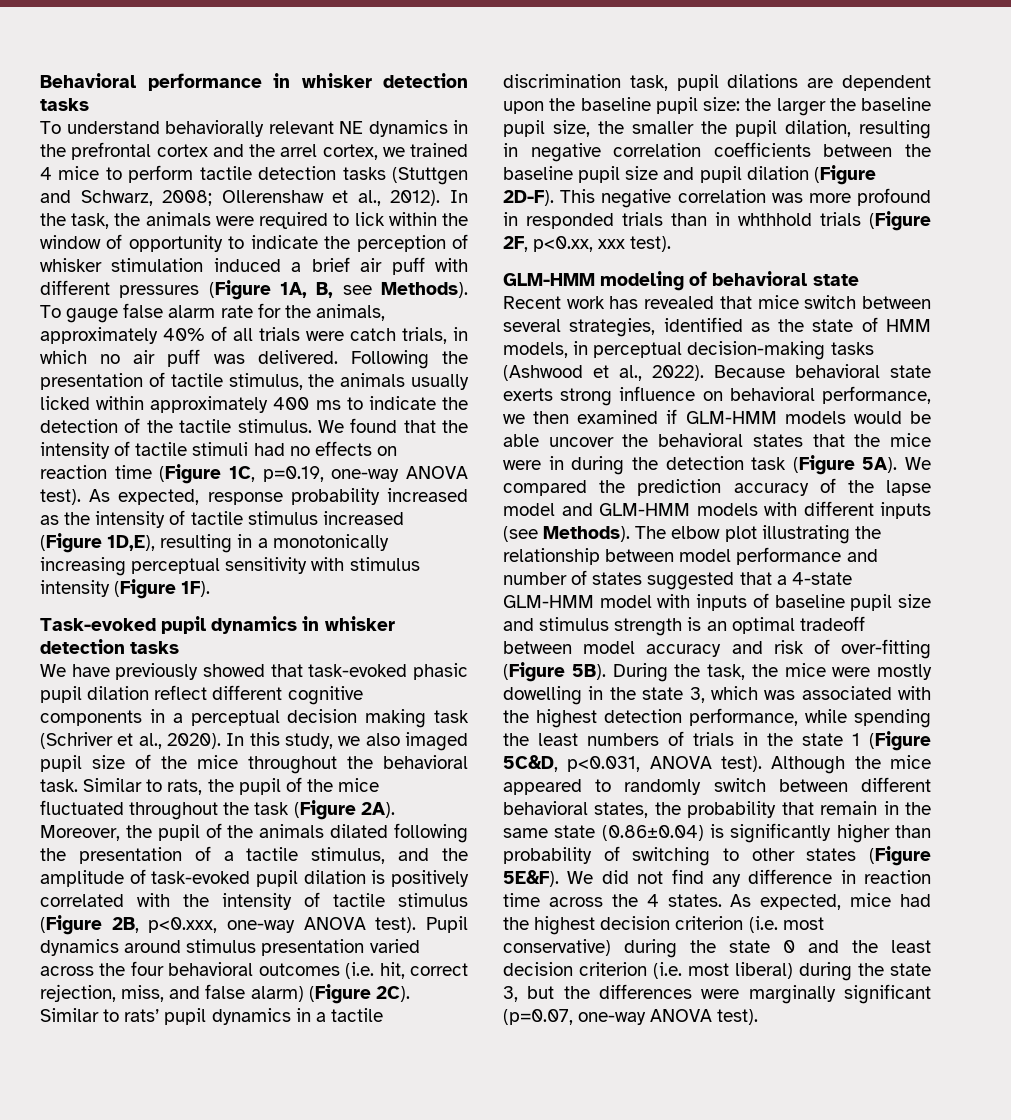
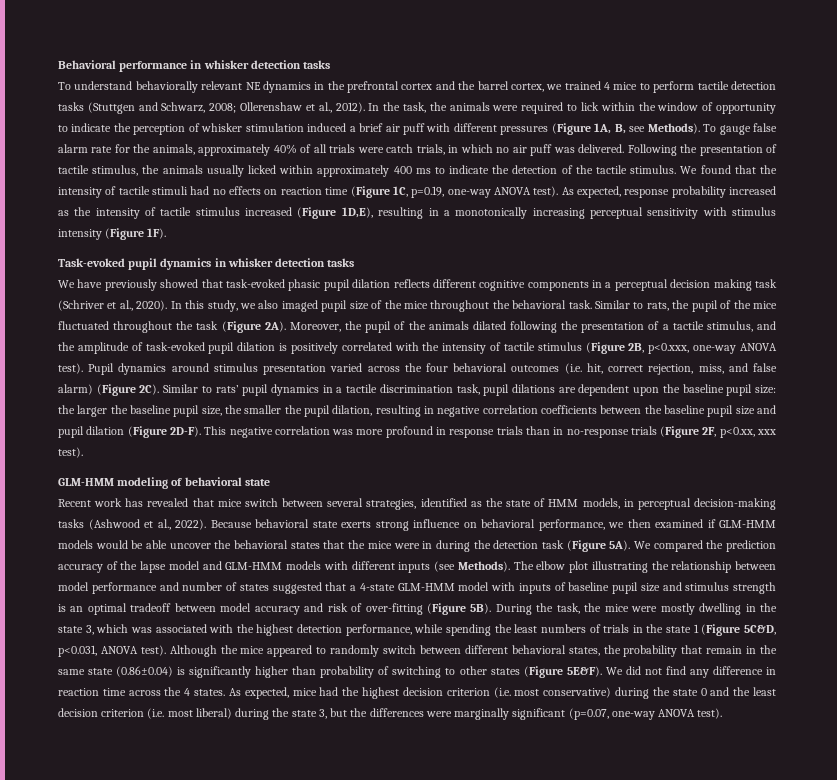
- To understand behaviorally relevant NE dynamics in the prefrontal cortex and the arrel cortex, we trained 4 mice to perform tactile detection tasks (Stuttgen and Schwarz, 2008; Ollerenshaw et al., 2012).
+ To understand behaviorally relevant NE dynamics in the prefrontal cortex and the barrel cortex, we trained 4 mice to perform tactile detection tasks (Stuttgen and Schwarz, 2008; Ollerenshaw et al., 2012).
- We have previously showed that task-evoked phasic pupil dilation reflect different cognitive components in a perceptual decision making task (Schriver et al., 2020).
+ We have previously showed that task-evoked phasic pupil dilation reflects different cognitive components in a perceptual decision making task (Schriver et al., 2020).
- This negative correlation was more profound in responded trials than in whthhold trials (Figure 2F, p<0.xx, xxx test).
+ This negative correlation was more profound in response trials than in no-response trials (Figure 2F, p<0.xx, xxx test).
- During the task, the mice were mostly dowelling in the state 3, which was associated with the highest detection performance, while spending the least numbers of trials in the state 1 (Figure 5C&D, p<0.031, ANOVA test).
+ During the task, the mice were mostly dwelling in the state 3, which was associated with the highest detection performance, while spending the least numbers of trials in the state 1 (Figure 5C&D, p<0.031, ANOVA test).

